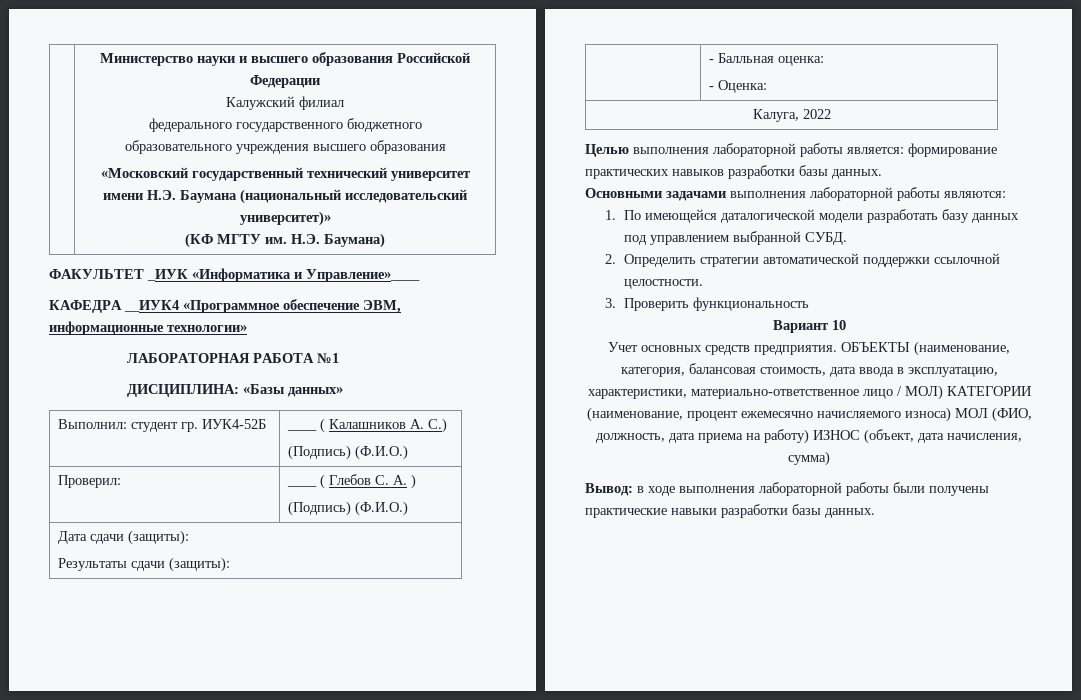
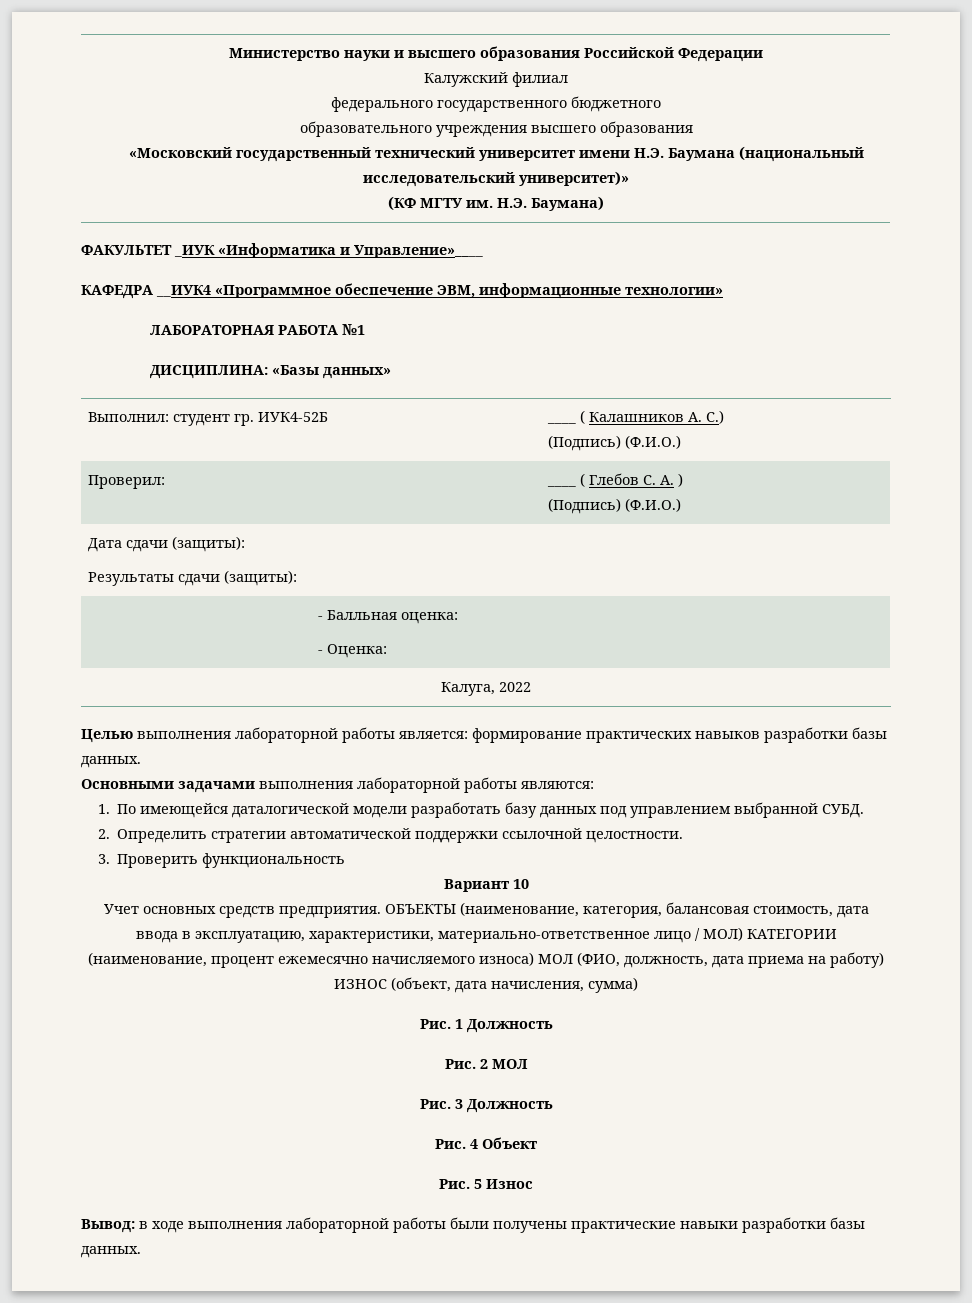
+ Рис. 1 Должность
+ Рис. 2 МОЛ
+ Рис. 3 Должность
+ Рис. 4 Объект
+ Рис. 5 Износ

